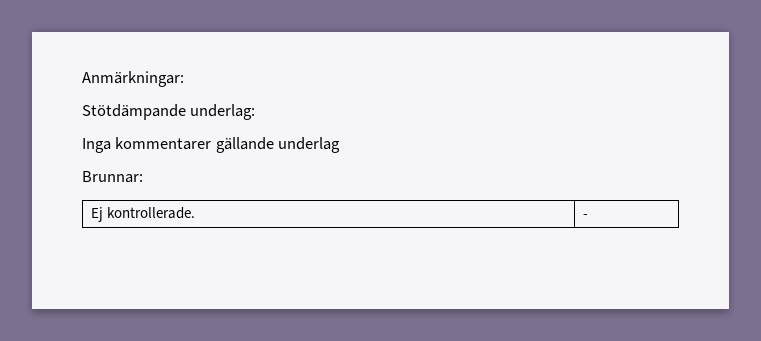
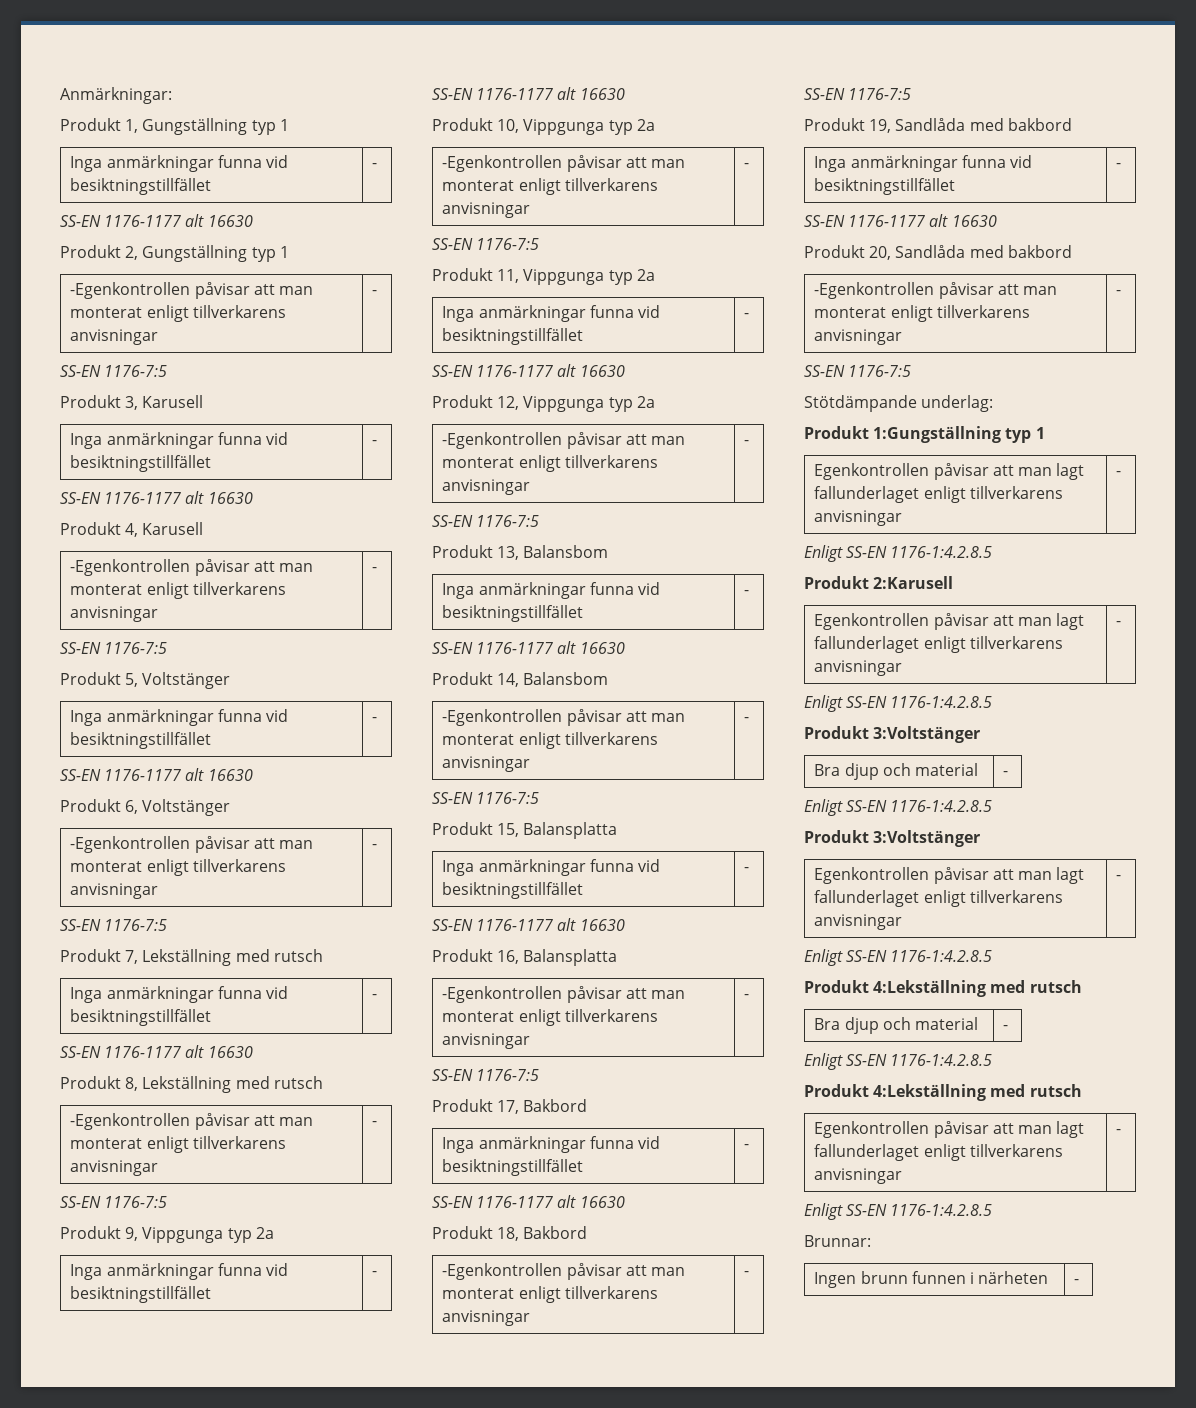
+ Produkt 1, Gungställning typ 1
+ Inga anmärkningar funna vid besiktningstillfället | -
+ SS-EN 1176-1177 alt 16630
+ Produkt 2, Gungställning typ 1
+ -Egenkontrollen påvisar att man monterat enligt tillverkarens anvisningar | -
+ SS-EN 1176-7:5
+ Produkt 3, Karusell
+ Inga anmärkningar funna vid besiktningstillfället | -
+ SS-EN 1176-1177 alt 16630
+ Produkt 4, Karusell
+ -Egenkontrollen påvisar att man monterat enligt tillverkarens anvisningar | -
+ SS-EN 1176-7:5
+ Produkt 5, Voltstänger
+ Inga anmärkningar funna vid besiktningstillfället | -
+ SS-EN 1176-1177 alt 16630
+ Produkt 6, Voltstänger
+ -Egenkontrollen påvisar att man monterat enligt tillverkarens anvisningar | -
+ SS-EN 1176-7:5
+ Produkt 7, Lekställning med rutsch
+ Inga anmärkningar funna vid besiktningstillfället | -
+ SS-EN 1176-1177 alt 16630
+ Produkt 8, Lekställning med rutsch
+ -Egenkontrollen påvisar att man monterat enligt tillverkarens anvisningar | -
+ SS-EN 1176-7:5
+ Produkt 9, Vippgunga typ 2a
+ Inga anmärkningar funna vid besiktningstillfället | -
+ SS-EN 1176-1177 alt 16630
+ Produkt 10, Vippgunga typ 2a
+ -Egenkontrollen påvisar att man monterat enligt tillverkarens anvisningar | -
+ SS-EN 1176-7:5
+ Produkt 11, Vippgunga typ 2a
+ Inga anmärkningar funna vid besiktningstillfället | -
+ SS-EN 1176-1177 alt 16630
+ Produkt 12, Vippgunga typ 2a
+ -Egenkontrollen påvisar att man monterat enligt tillverkarens anvisningar | -
+ SS-EN 1176-7:5
+ Produkt 13, Balansbom
+ Inga anmärkningar funna vid besiktningstillfället | -
+ SS-EN 1176-1177 alt 16630
+ Produkt 14, Balansbom
+ -Egenkontrollen påvisar att man monterat enligt tillverkarens anvisningar | -
+ SS-EN 1176-7:5
+ Produkt 15, Balansplatta
+ Inga anmärkningar funna vid besiktningstillfället | -
+ SS-EN 1176-1177 alt 16630
+ Produkt 16, Balansplatta
+ -Egenkontrollen påvisar att man monterat enligt tillverkarens anvisningar | -
+ SS-EN 1176-7:5
+ Produkt 17, Bakbord
+ Inga anmärkningar funna vid besiktningstillfället | -
+ SS-EN 1176-1177 alt 16630
+ Produkt 18, Bakbord
+ -Egenkontrollen påvisar att man monterat enligt tillverkarens anvisningar | -
+ SS-EN 1176-7:5
+ Produkt 19, Sandlåda med bakbord
+ Inga anmärkningar funna vid besiktningstillfället | -
+ SS-EN 1176-1177 alt 16630
+ Produkt 20, Sandlåda med bakbord
+ -Egenkontrollen påvisar att man monterat enligt tillverkarens anvisningar | -
+ SS-EN 1176-7:5
  Stötdämpande underlag:
- Inga kommentarer gällande underlag
+ Produkt 1:Gungställning typ 1
+ Egenkontrollen påvisar att man lagt fallunderlaget enligt tillverkarens anvisningar | -
+ Enligt SS-EN 1176-1:4.2.8.5
+ Produkt 2:Karusell
+ Egenkontrollen påvisar att man lagt fallunderlaget enligt tillverkarens anvisningar | -
+ Enligt SS-EN 1176-1:4.2.8.5
+ Produkt 3:Voltstänger
+ Bra djup och material | -
+ Enligt SS-EN 1176-1:4.2.8.5
+ Produkt 3:Voltstänger
+ Egenkontrollen påvisar att man lagt fallunderlaget enligt tillverkarens anvisningar | -
+ Enligt SS-EN 1176-1:4.2.8.5
+ Produkt 4:Lekställning med rutsch
+ Bra djup och material | -
+ Enligt SS-EN 1176-1:4.2.8.5
+ Produkt 4:Lekställning med rutsch
+ Egenkontrollen påvisar att man lagt fallunderlaget enligt tillverkarens anvisningar | -
+ Enligt SS-EN 1176-1:4.2.8.5
  Brunnar:
- Ej kontrollerade. | -
+ Ingen brunn funnen i närheten | -

